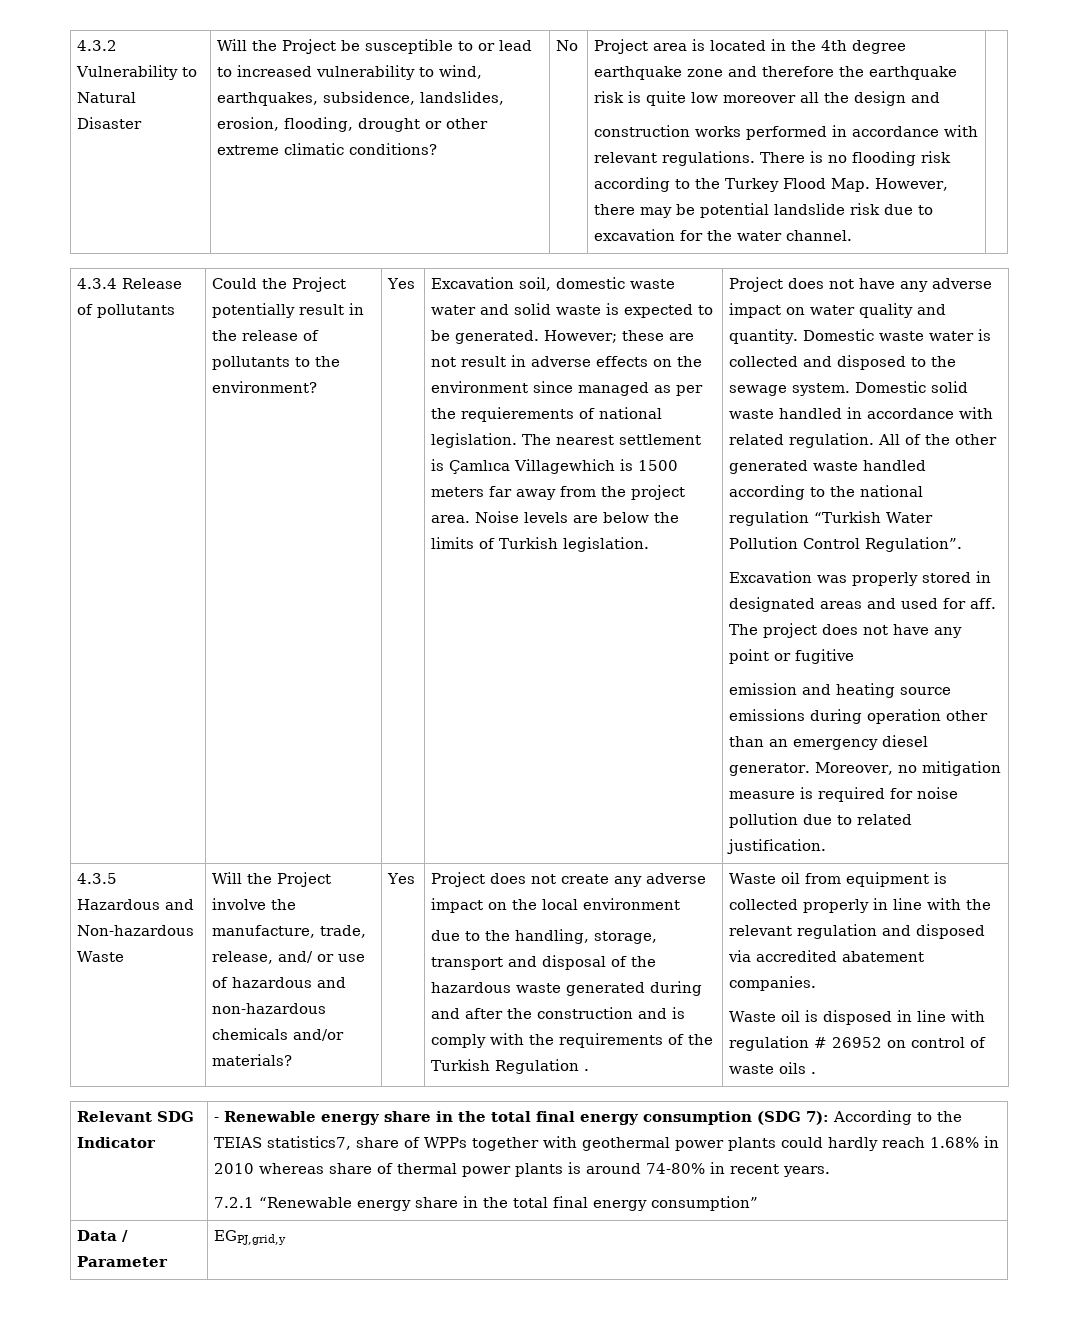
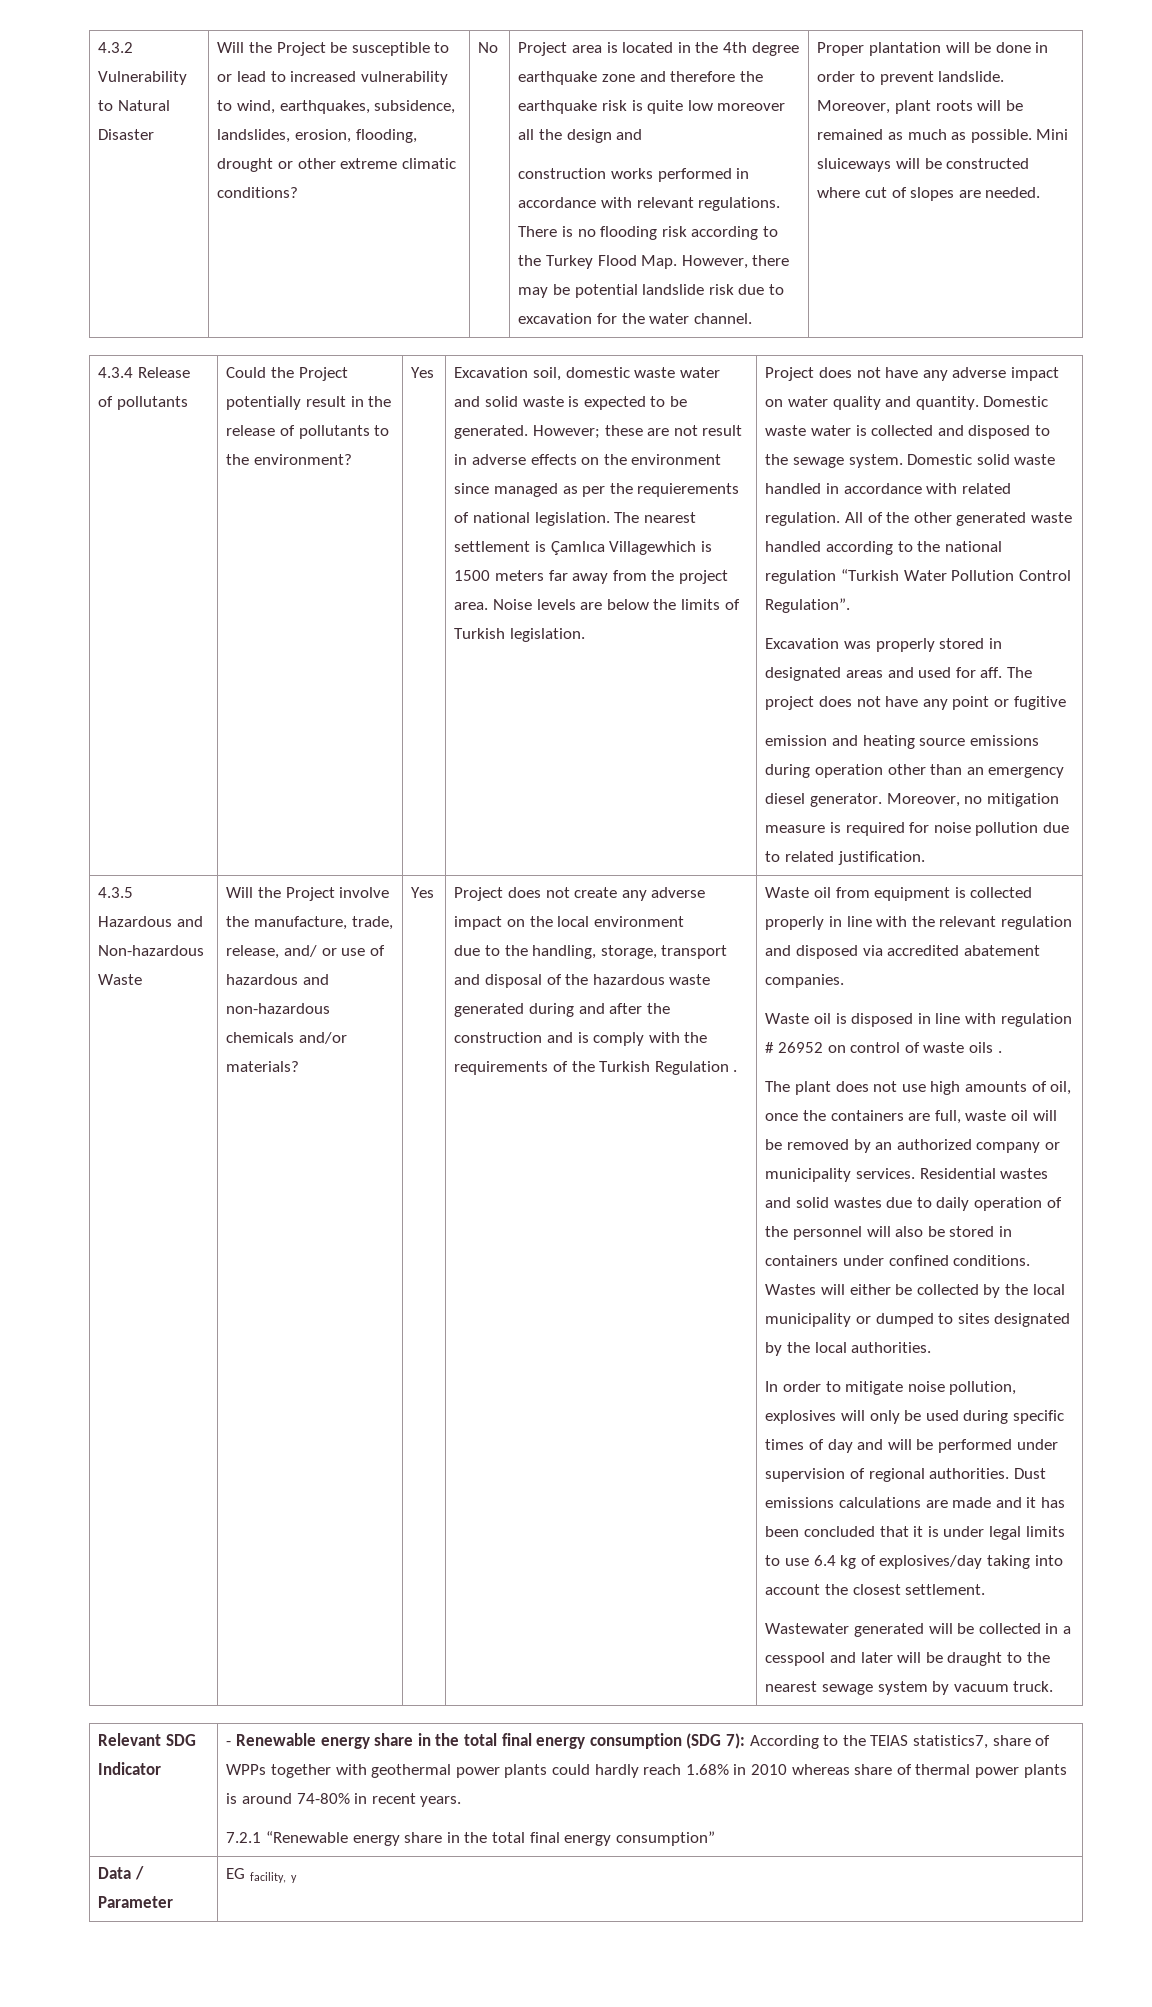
+ Proper plantation will be done in order to prevent landslide. Moreover, plant roots will be remained as much as possible. Mini sluiceways will be constructed where cut of slopes are needed.
+ The plant does not use high amounts of oil, once the containers are full, waste oil will be removed by an authorized company or municipality services. Residential wastes and solid wastes due to daily operation of the personnel will also be stored in containers under confined conditions. Wastes will either be collected by the local municipality or dumped to sites designated by the local authorities.
+ In order to mitigate noise pollution, explosives will only be used during specific times of day and will be performed under supervision of regional authorities. Dust emissions calculations are made and it has been concluded that it is under legal limits to use 6.4 kg of explosives/day taking into account the closest settlement.
+ Wastewater generated will be collected in a cesspool and later will be draught to the nearest sewage system by vacuum truck.
- Data / Parameter | EGPJ,grid,y
+ Data / Parameter | EG facility, y

